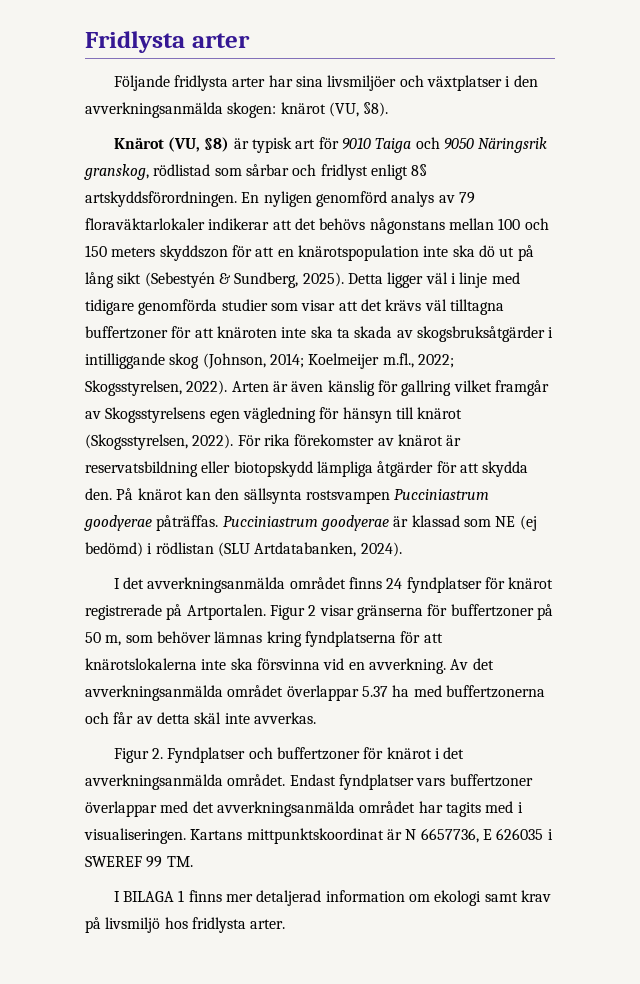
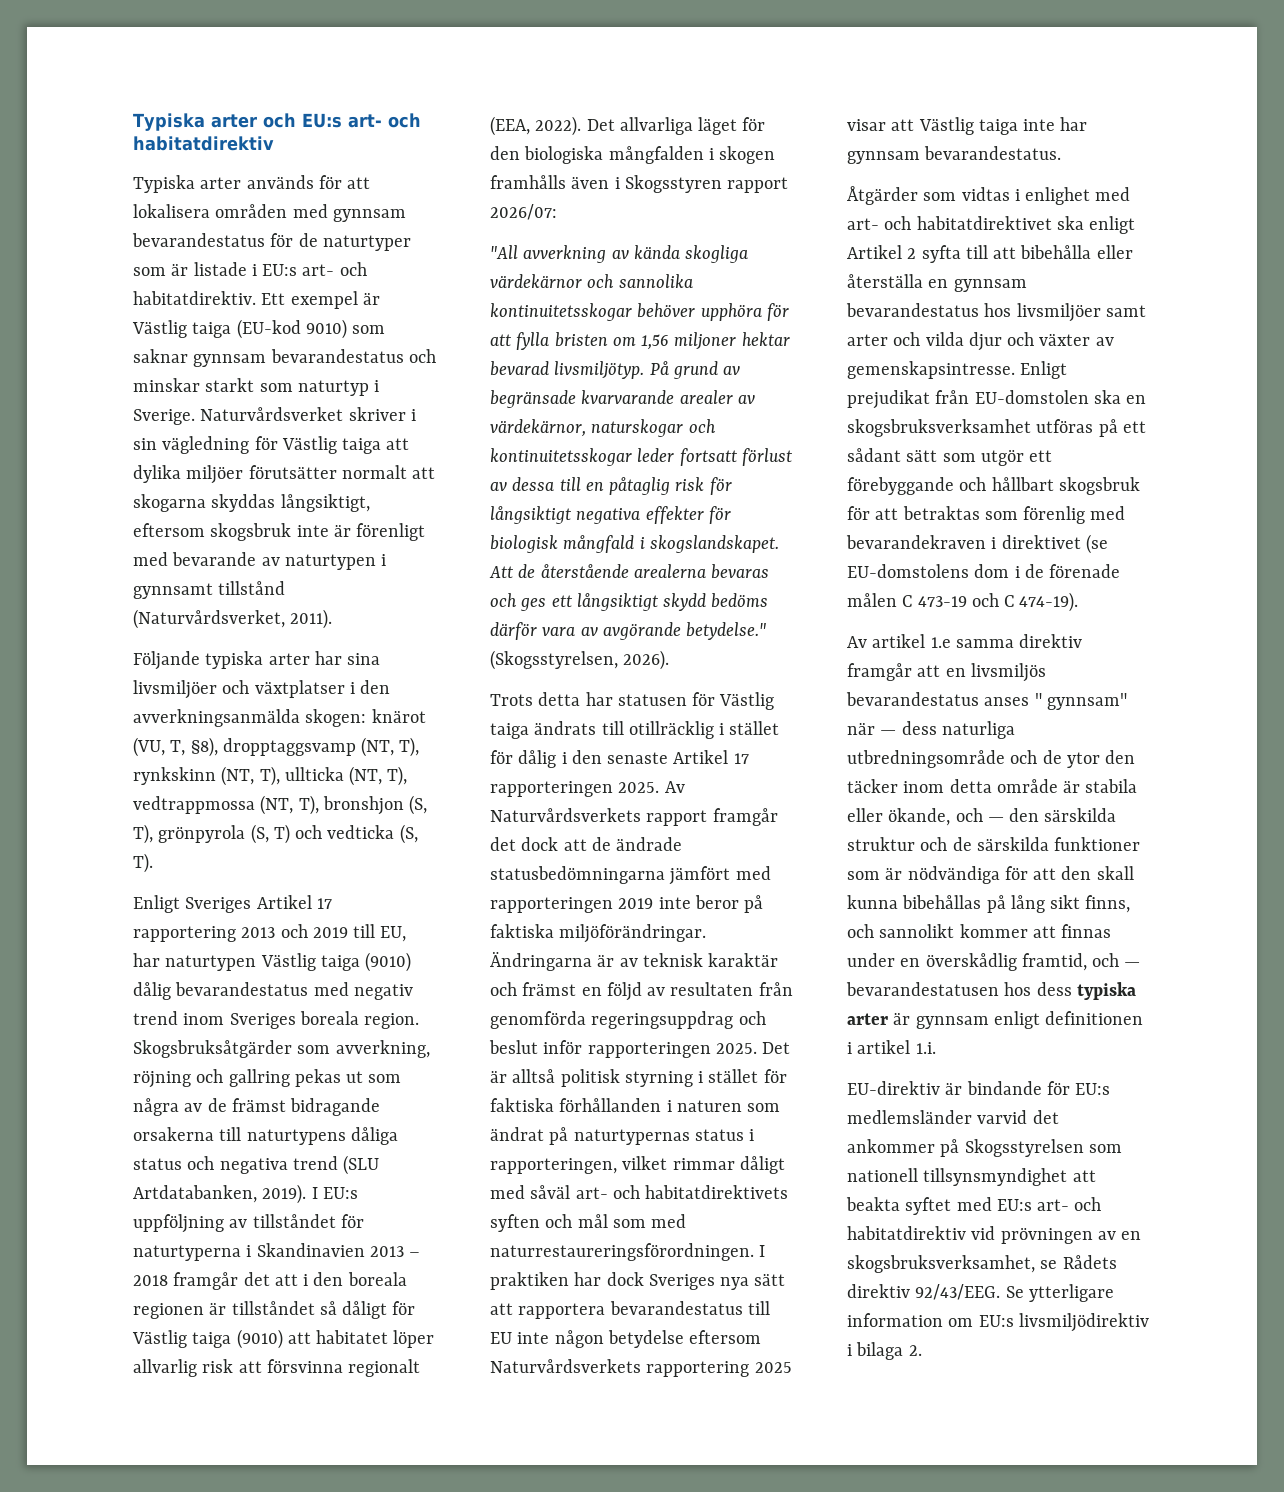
- Fridlysta arter
+ Typiska arter och EU:s art- och habitatdirektiv
+ Typiska arter används för att lokalisera områden med gynnsam bevarandestatus för de naturtyper som är listade i EU:s art- och habitatdirektiv. Ett exempel är Västlig taiga (EU-kod 9010) som saknar gynnsam bevarandestatus och minskar starkt som naturtyp i Sverige. Naturvårdsverket skriver i sin vägledning för Västlig taiga att dylika miljöer förutsätter normalt att skogarna skyddas långsiktigt, eftersom skogsbruk inte är förenligt med bevarande av naturtypen i gynnsamt tillstånd (Naturvårdsverket, 2011).
- Följande fridlysta arter har sina livsmiljöer och växtplatser i den avverkningsanmälda skogen: knärot (VU, §8).
- Knärot (VU, §8) är typisk art för 9010 Taiga och 9050 Näringsrik granskog, rödlistad som sårbar och fridlyst enligt 8§ artskyddsförordningen. En nyligen genomförd analys av 79 floraväktarlokaler indikerar att det behövs någonstans mellan 100 och 150 meters skyddszon för att en knärotspopulation inte ska dö ut på lång sikt (Sebestyén & Sundberg, 2025). Detta ligger väl i linje med tidigare genomförda studier som visar att det krävs väl tilltagna buffertzoner för att knäroten inte ska ta skada av skogsbruksåtgärder i intilliggande skog (Johnson, 2014; Koelmeijer m.fl., 2022; Skogsstyrelsen, 2022). Arten är även känslig för gallring vilket framgår av Skogsstyrelsens egen vägledning för hänsyn till knärot (Skogsstyrelsen, 2022). För rika förekomster av knärot är reservatsbildning eller biotopskydd lämpliga åtgärder för att skydda den. På knärot kan den sällsynta rostsvampen Pucciniastrum goodyerae påträffas. Pucciniastrum goodyerae är klassad som NE (ej bedömd) i rödlistan (SLU Artdatabanken, 2024).
- I det avverkningsanmälda området finns 24 fyndplatser för knärot registrerade på Artportalen. Figur 2 visar gränserna för buffertzoner på 50 m, som behöver lämnas kring fyndplatserna för att knärotslokalerna inte ska försvinna vid en avverkning. Av det avverkningsanmälda området överlappar 5.37 ha med buffertzonerna och får av detta skäl inte avverkas.
- Figur 2. Fyndplatser och buffertzoner för knärot i det avverkningsanmälda området. Endast fyndplatser vars buffertzoner överlappar med det avverkningsanmälda området har tagits med i visualiseringen. Kartans mittpunktskoordinat är N 6657736, E 626035 i SWEREF 99 TM.
- I BILAGA 1 finns mer detaljerad information om ekologi samt krav på livsmiljö hos fridlysta arter.
+ Följande typiska arter har sina livsmiljöer och växtplatser i den avverkningsanmälda skogen: knärot (VU, T, §8), dropptaggsvamp (NT, T), rynkskinn (NT, T), ullticka (NT, T), vedtrappmossa (NT, T), bronshjon (S, T), grönpyrola (S, T) och vedticka (S, T).
+ Enligt Sveriges Artikel 17 rapportering 2013 och 2019 till EU, har naturtypen Västlig taiga (9010) dålig bevarandestatus med negativ trend inom Sveriges boreala region. Skogsbruksåtgärder som avverkning, röjning och gallring pekas ut som några av de främst bidragande orsakerna till naturtypens dåliga status och negativa trend (SLU Artdatabanken, 2019). I EU:s uppföljning av tillståndet för naturtyperna i Skandinavien 2013 – 2018 framgår det att i den boreala regionen är tillståndet så dåligt för Västlig taiga (9010) att habitatet löper allvarlig risk att försvinna regionalt (EEA, 2022). Det allvarliga läget för den biologiska mångfalden i skogen framhålls även i Skogsstyren rapport 2026/07:
+ "All avverkning av kända skogliga värdekärnor och sannolika kontinuitetsskogar behöver upphöra för att fylla bristen om 1,56 miljoner hektar bevarad livsmiljötyp. På grund av begränsade kvarvarande arealer av värdekärnor, naturskogar och kontinuitetsskogar leder fortsatt förlust av dessa till en påtaglig risk för långsiktigt negativa effekter för biologisk mångfald i skogslandskapet. Att de återstående arealerna bevaras och ges ett långsiktigt skydd bedöms därför vara av avgörande betydelse." (Skogsstyrelsen, 2026).
+ Trots detta har statusen för Västlig taiga ändrats till otillräcklig i stället för dålig i den senaste Artikel 17 rapporteringen 2025. Av Naturvårdsverkets rapport framgår det dock att de ändrade statusbedömningarna jämfört med rapporteringen 2019 inte beror på faktiska miljöförändringar. Ändringarna är av teknisk karaktär och främst en följd av resultaten från genomförda regeringsuppdrag och beslut inför rapporteringen 2025. Det är alltså politisk styrning i stället för faktiska förhållanden i naturen som ändrat på naturtypernas status i rapporteringen, vilket rimmar dåligt med såväl art- och habitatdirektivets syften och mål som med naturrestaureringsförordningen. I praktiken har dock Sveriges nya sätt att rapportera bevarandestatus till EU inte någon betydelse eftersom Naturvårdsverkets rapportering 2025 visar att Västlig taiga inte har gynnsam bevarandestatus.
+ Åtgärder som vidtas i enlighet med art- och habitatdirektivet ska enligt Artikel 2 syfta till att bibehålla eller återställa en gynnsam bevarandestatus hos livsmiljöer samt arter och vilda djur och växter av gemenskapsintresse. Enligt prejudikat från EU-domstolen ska en skogsbruksverksamhet utföras på ett sådant sätt som utgör ett förebyggande och hållbart skogsbruk för att betraktas som förenlig med bevarandekraven i direktivet (se EU-domstolens dom i de förenade målen C 473-19 och C 474-19).
+ Av artikel 1.e samma direktiv framgår att en livsmiljös bevarandestatus anses " gynnsam" när — dess naturliga utbredningsområde och de ytor den täcker inom detta område är stabila eller ökande, och — den särskilda struktur och de särskilda funktioner som är nödvändiga för att den skall kunna bibehållas på lång sikt finns, och sannolikt kommer att finnas under en överskådlig framtid, och — bevarandestatusen hos dess typiska arter är gynnsam enligt definitionen i artikel 1.i.
+ EU-direktiv är bindande för EU:s medlemsländer varvid det ankommer på Skogsstyrelsen som nationell tillsynsmyndighet att beakta syftet med EU:s art- och habitatdirektiv vid prövningen av en skogsbruksverksamhet, se Rådets direktiv 92/43/EEG. Se ytterligare information om EU:s livsmiljödirektiv i bilaga 2.

